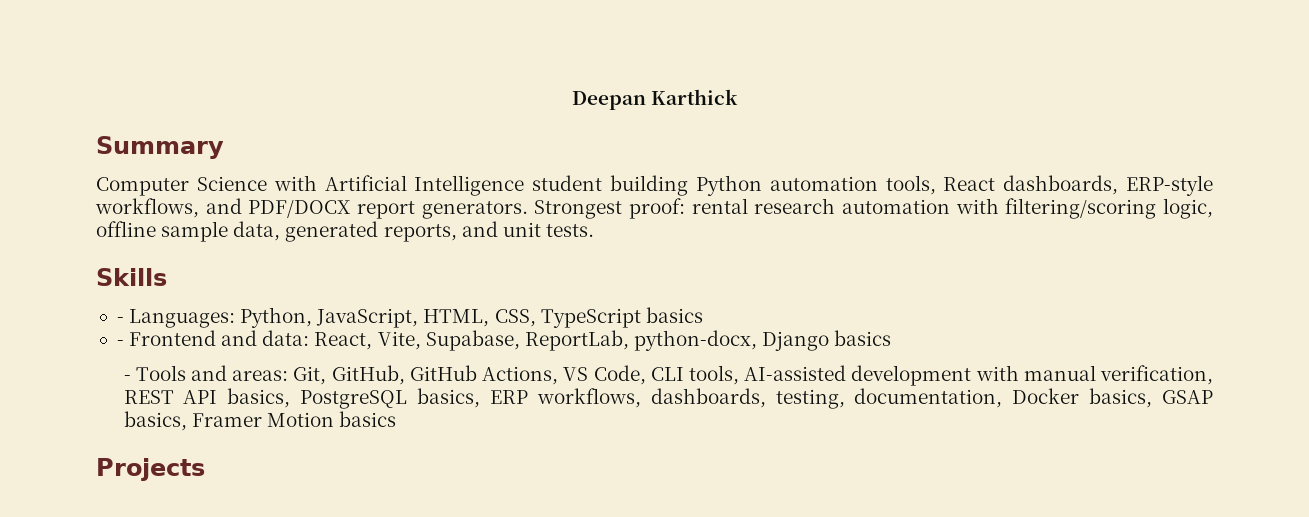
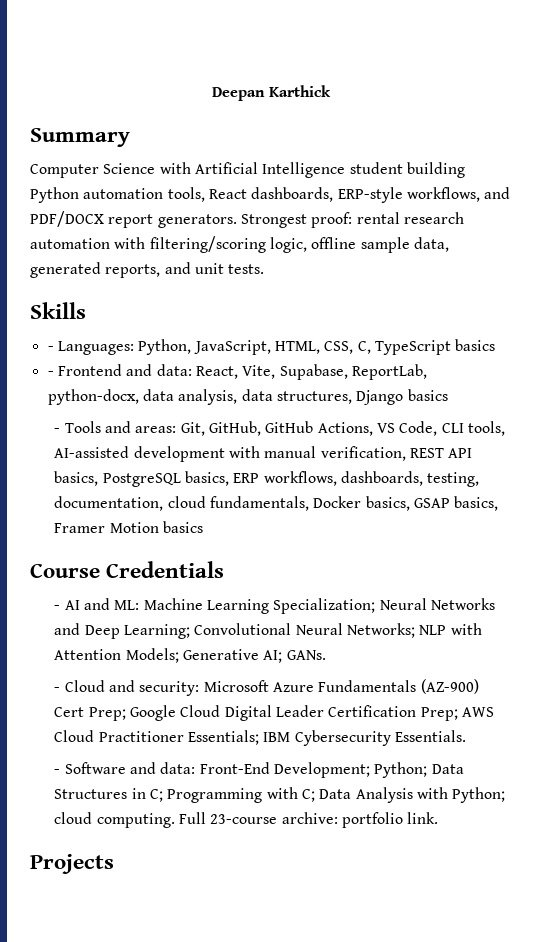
- - Languages: Python, JavaScript, HTML, CSS, TypeScript basics
+ - Languages: Python, JavaScript, HTML, CSS, C, TypeScript basics
- - Frontend and data: React, Vite, Supabase, ReportLab, python-docx, Django basics
+ - Frontend and data: React, Vite, Supabase, ReportLab, python-docx, data analysis, data structures, Django basics
- - Tools and areas: Git, GitHub, GitHub Actions, VS Code, CLI tools, AI-assisted development with manual verification, REST API basics, PostgreSQL basics, ERP workflows, dashboards, testing, documentation, Docker basics, GSAP basics, Framer Motion basics
+ - Tools and areas: Git, GitHub, GitHub Actions, VS Code, CLI tools, AI-assisted development with manual verification, REST API basics, PostgreSQL basics, ERP workflows, dashboards, testing, documentation, cloud fundamentals, Docker basics, GSAP basics, Framer Motion basics
+ Course Credentials
+ - AI and ML: Machine Learning Specialization; Neural Networks and Deep Learning; Convolutional Neural Networks; NLP with Attention Models; Generative AI; GANs.
+ - Cloud and security: Microsoft Azure Fundamentals (AZ-900) Cert Prep; Google Cloud Digital Leader Certification Prep; AWS Cloud Practitioner Essentials; IBM Cybersecurity Essentials.
+ - Software and data: Front-End Development; Python; Data Structures in C; Programming with C; Data Analysis with Python; cloud computing. Full 23-course archive: portfolio link.

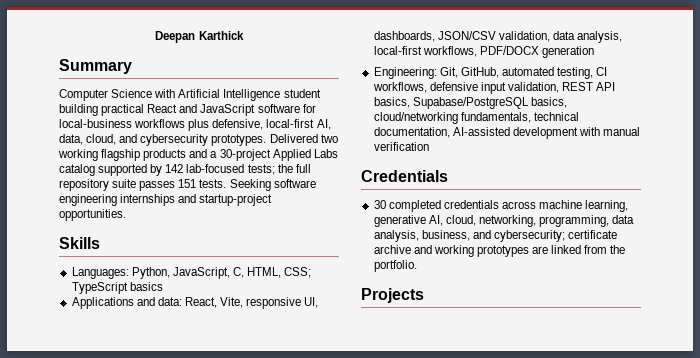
- Computer Science with Artificial Intelligence student building Python automation tools, React dashboards, ERP-style workflows, and PDF/DOCX report generators. Strongest proof: rental research automation with filtering/scoring logic, offline sample data, generated reports, and unit tests.
+ Computer Science with Artificial Intelligence student building practical React and JavaScript software for local-business workflows plus defensive, local-first AI, data, cloud, and cybersecurity prototypes. Delivered two working flagship products and a 30-project Applied Labs catalog supported by 142 lab-focused tests; the full repository suite passes 151 tests. Seeking software engineering internships and startup-project opportunities.
- - Languages: Python, JavaScript, HTML, CSS, C, TypeScript basics
+ Languages: Python, JavaScript, C, HTML, CSS; TypeScript basics
- - Frontend and data: React, Vite, Supabase, ReportLab, python-docx, data analysis, data structures, Django basics
- - Tools and areas: Git, GitHub, GitHub Actions, VS Code, CLI tools, AI-assisted development with manual verification, REST API basics, PostgreSQL basics, ERP workflows, dashboards, testing, documentation, cloud fundamentals, Docker basics, GSAP basics, Framer Motion basics
- Course Credentials
- - AI and ML: Machine Learning Specialization; Neural Networks and Deep Learning; Convolutional Neural Networks; NLP with Attention Models; Generative AI; GANs.
- - Cloud and security: Microsoft Azure Fundamentals (AZ-900) Cert Prep; Google Cloud Digital Leader Certification Prep; AWS Cloud Practitioner Essentials; IBM Cybersecurity Essentials.
- - Software and data: Front-End Development; Python; Data Structures in C; Programming with C; Data Analysis with Python; cloud computing. Full 23-course archive: portfolio link.
+ Applications and data: React, Vite, responsive UI, dashboards, JSON/CSV validation, data analysis, local-first workflows, PDF/DOCX generation
+ Engineering: Git, GitHub, automated testing, CI workflows, defensive input validation, REST API basics, Supabase/PostgreSQL basics, cloud/networking fundamentals, technical documentation, AI-assisted development with manual verification
+ Credentials
+ 30 completed credentials across machine learning, generative AI, cloud, networking, programming, data analysis, business, and cybersecurity; certificate archive and working prototypes are linked from the portfolio.

